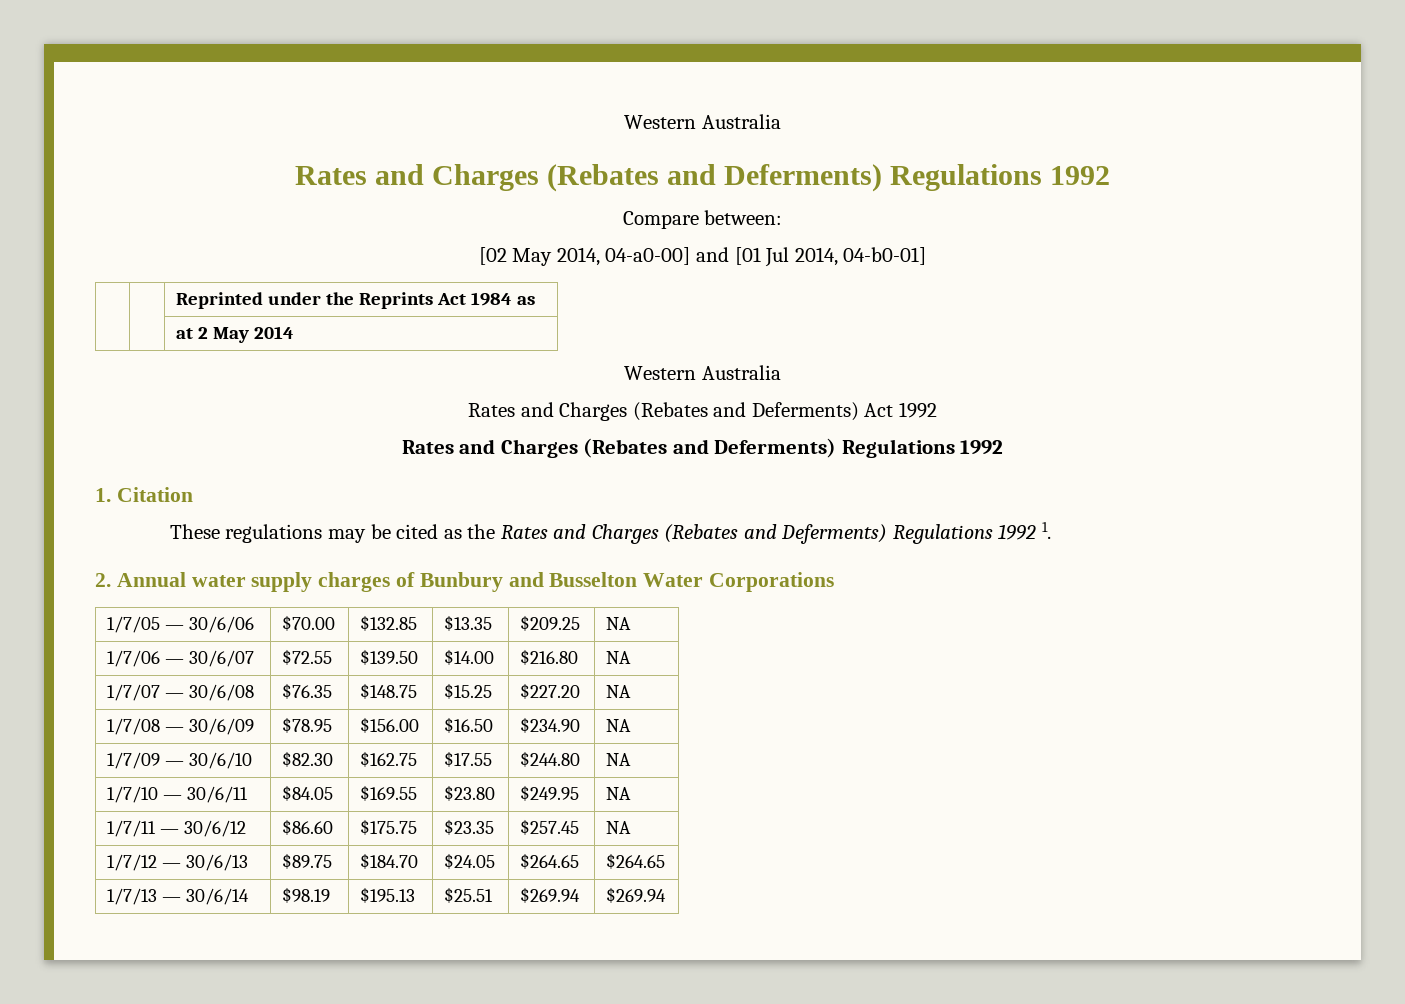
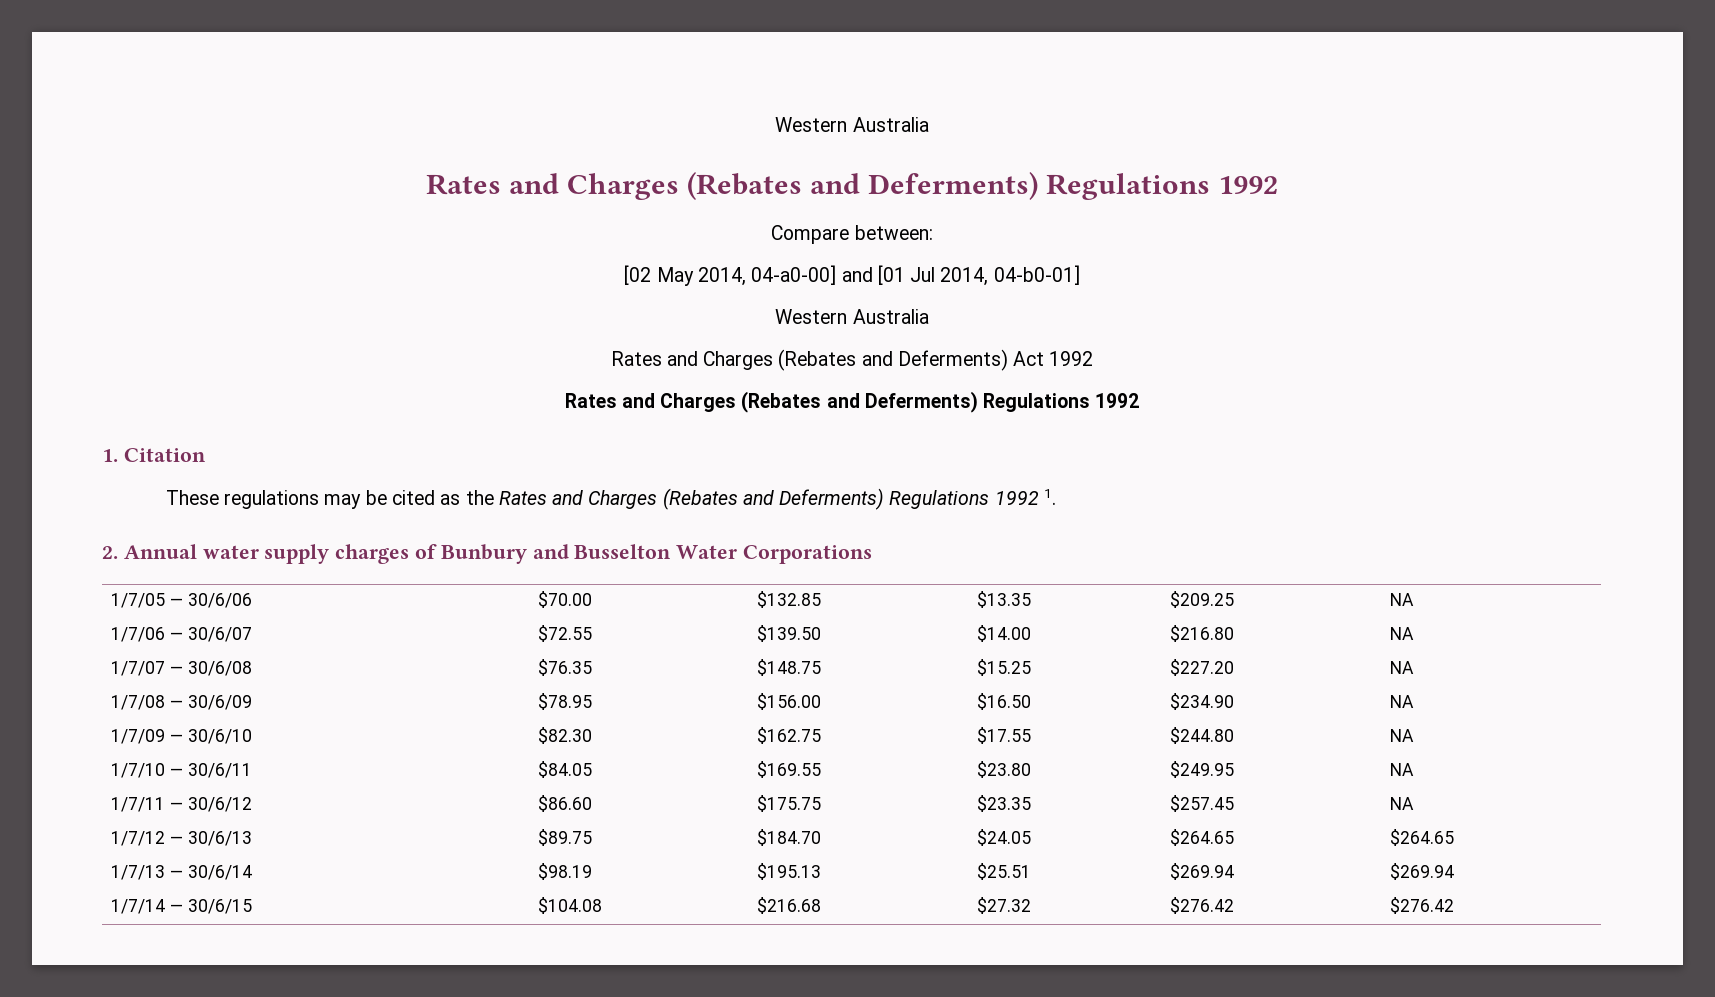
- | | Reprinted under the Reprints Act 1984 as
- | | at 2 May 2014
+ 1/7/14 — 30/6/15 | $104.08 | $216.68 | $27.32 | $276.42 | $276.42

